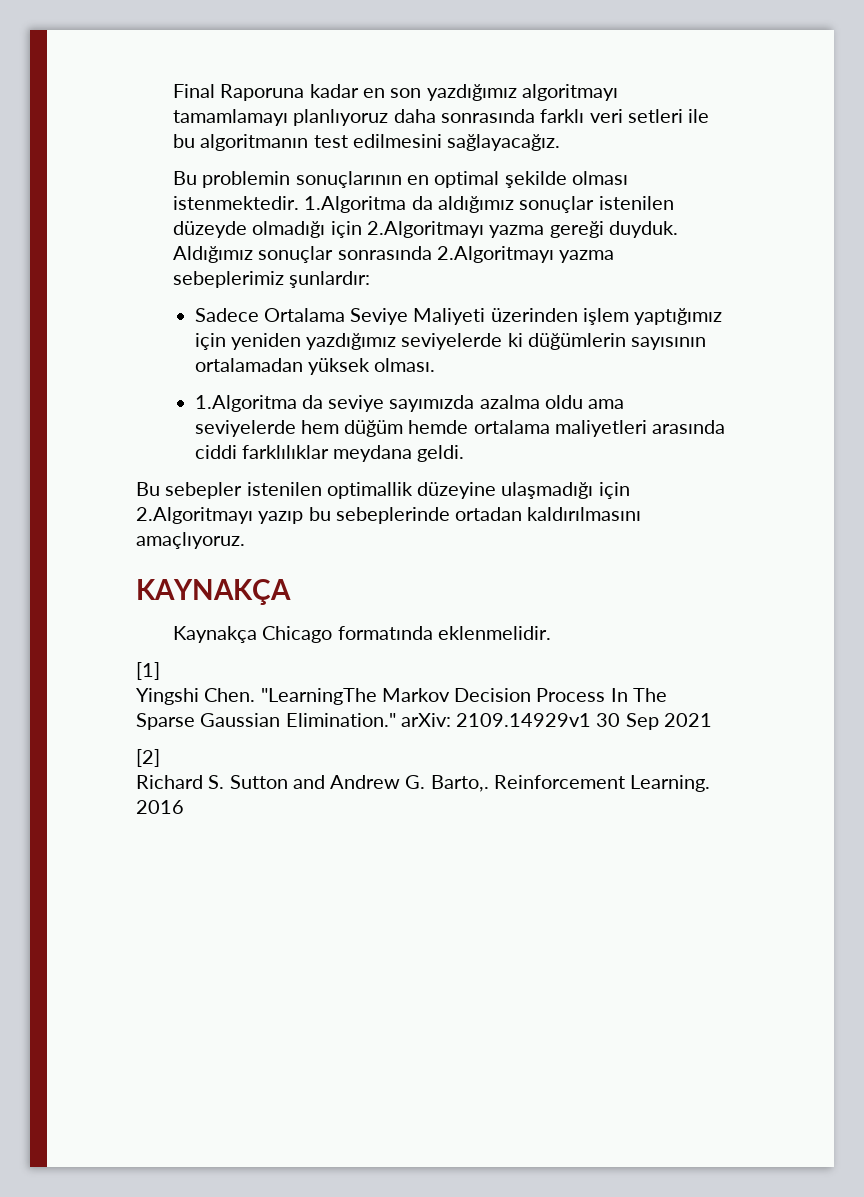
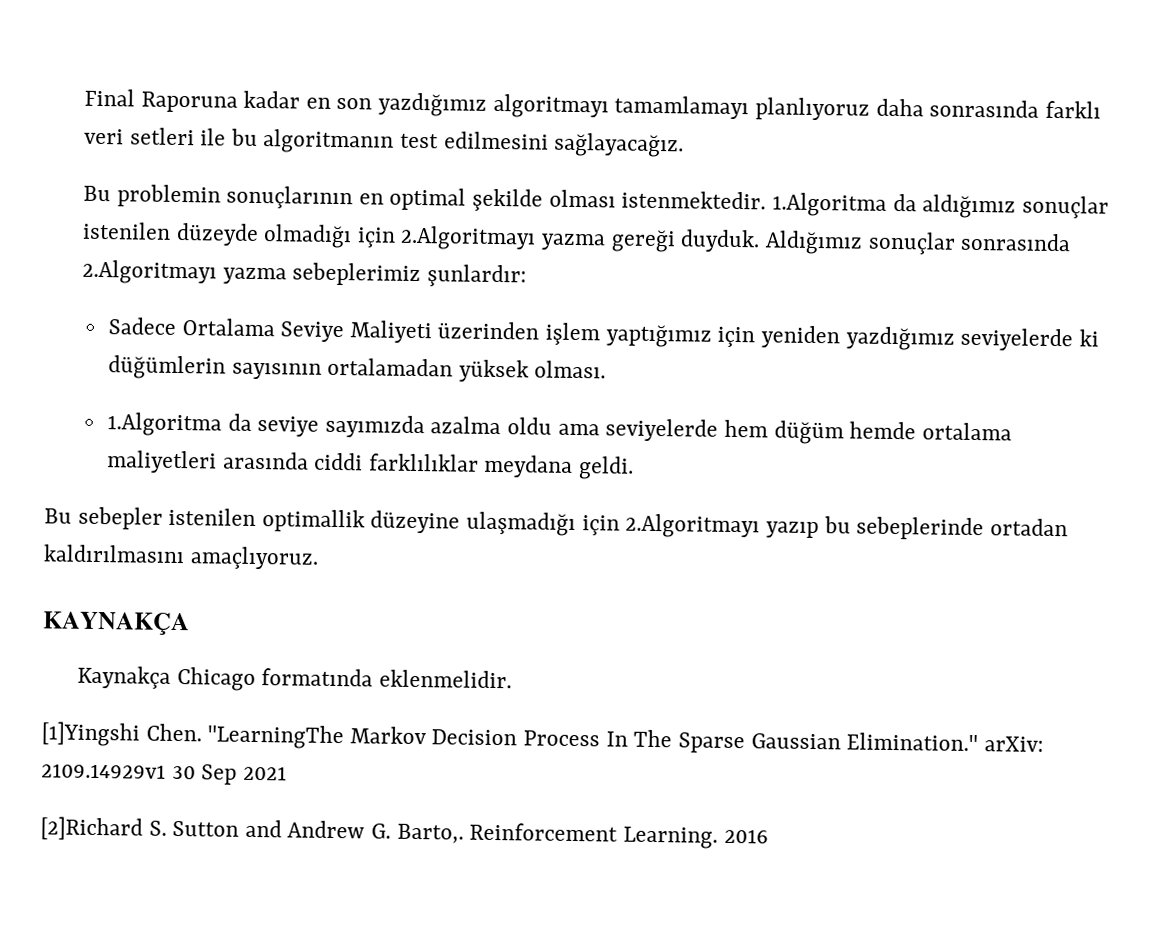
- [1]
- Yingshi Chen.
+ [1]Yingshi Chen.
- [2]
- Richard S. Sutton and Andrew G. Barto,.
+ [2]Richard S. Sutton and Andrew G. Barto,.

